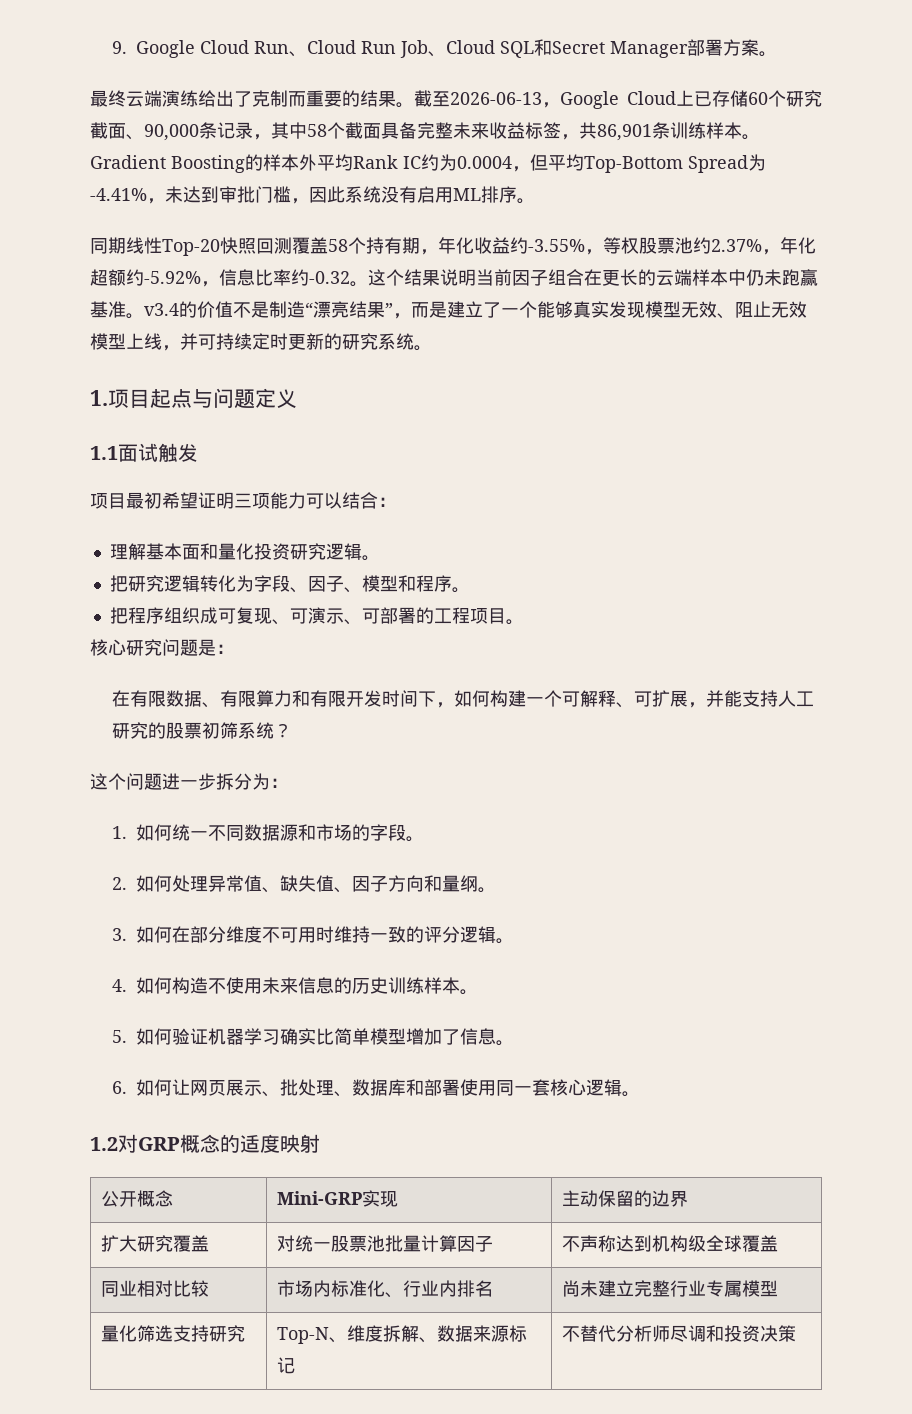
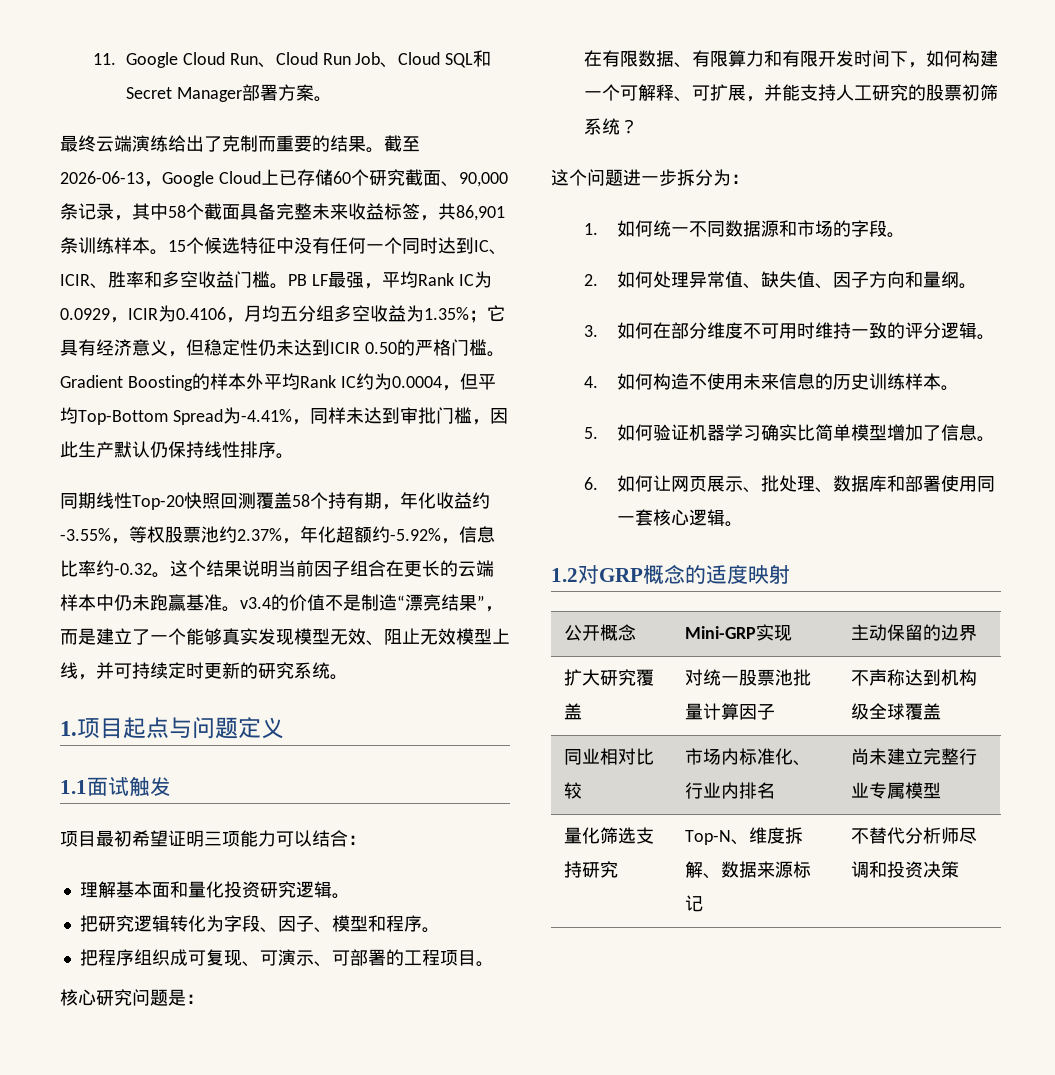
- 9. Google Cloud Run、Cloud Run Job、Cloud SQL和Secret Manager部署方案。
+ 11. Google Cloud Run、Cloud Run Job、Cloud SQL和Secret Manager部署方案。
+ 15个候选特征中没有任何一个同时达到IC、ICIR、胜率和多空收益门槛。PB LF最强，平均Rank IC为0.0929，ICIR为0.4106，月均五分组多空收益为1.35%；它具有经济意义，但稳定性仍未达到ICIR 0.50的严格门槛。
- Gradient Boosting的样本外平均Rank IC约为0.0004，但平均Top-Bottom Spread为-4.41%，未达到审批门槛，因此系统没有启用ML排序。
+ Gradient Boosting的样本外平均Rank IC约为0.0004，但平均Top-Bottom Spread为-4.41%，同样未达到审批门槛，因此生产默认仍保持线性排序。

